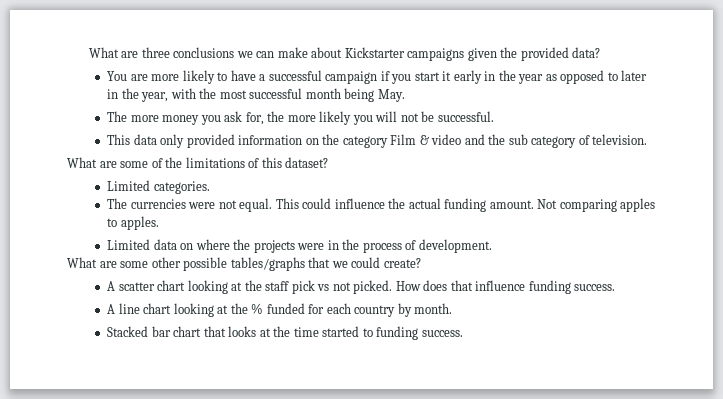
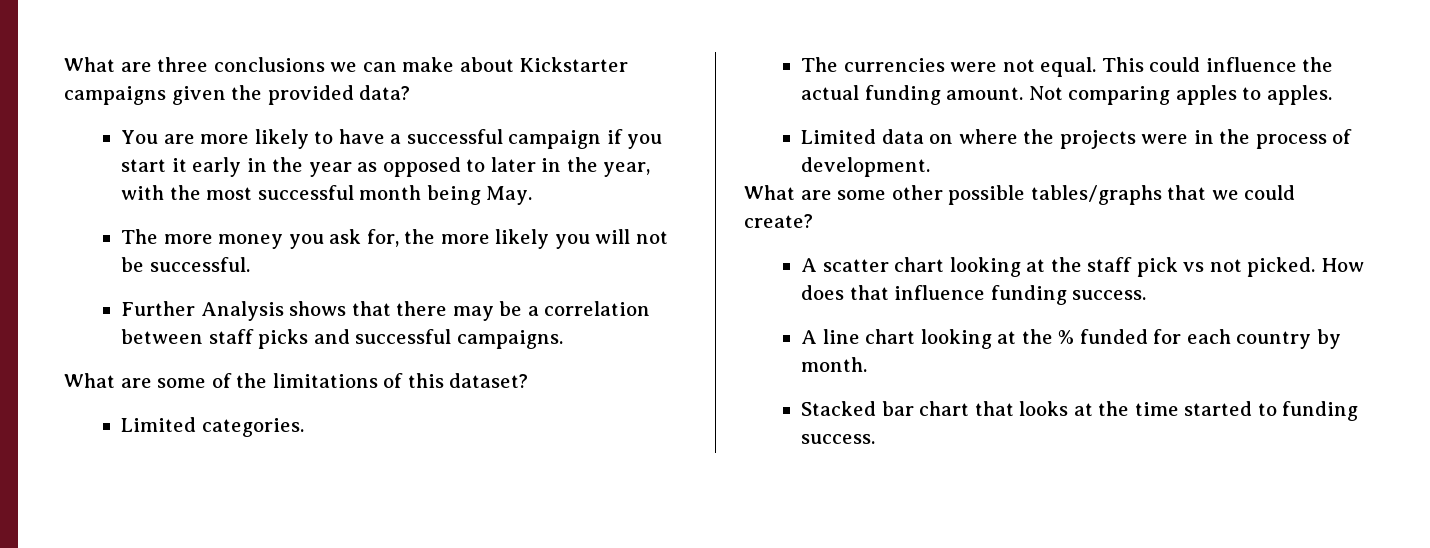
- This data only provided information on the category Film & video and the sub category of television.
+ Further Analysis shows that there may be a correlation between staff picks and successful campaigns.

